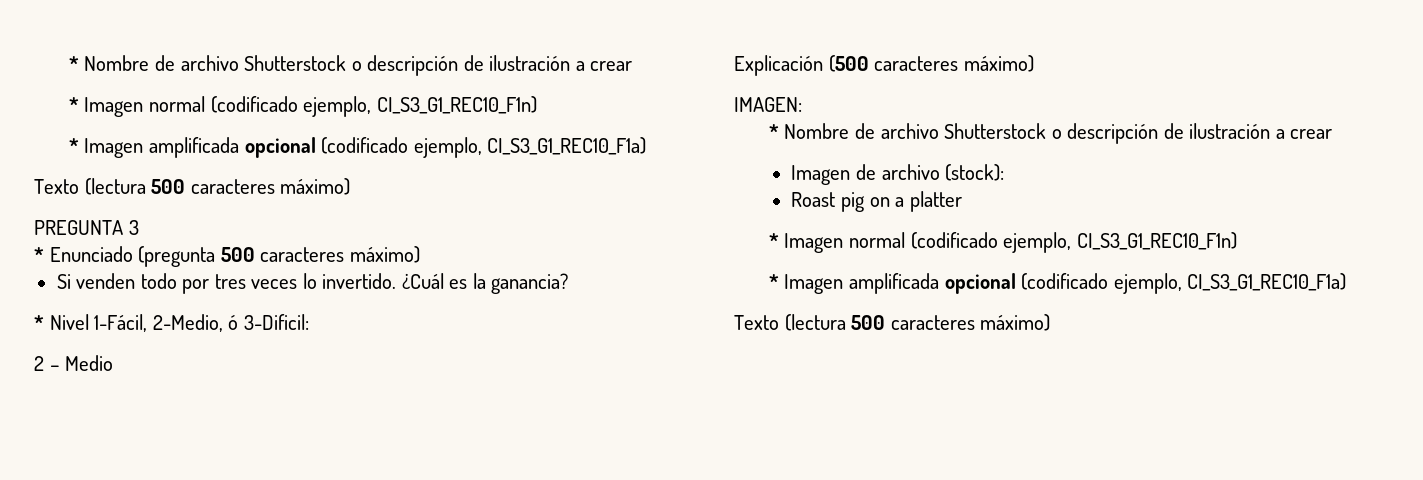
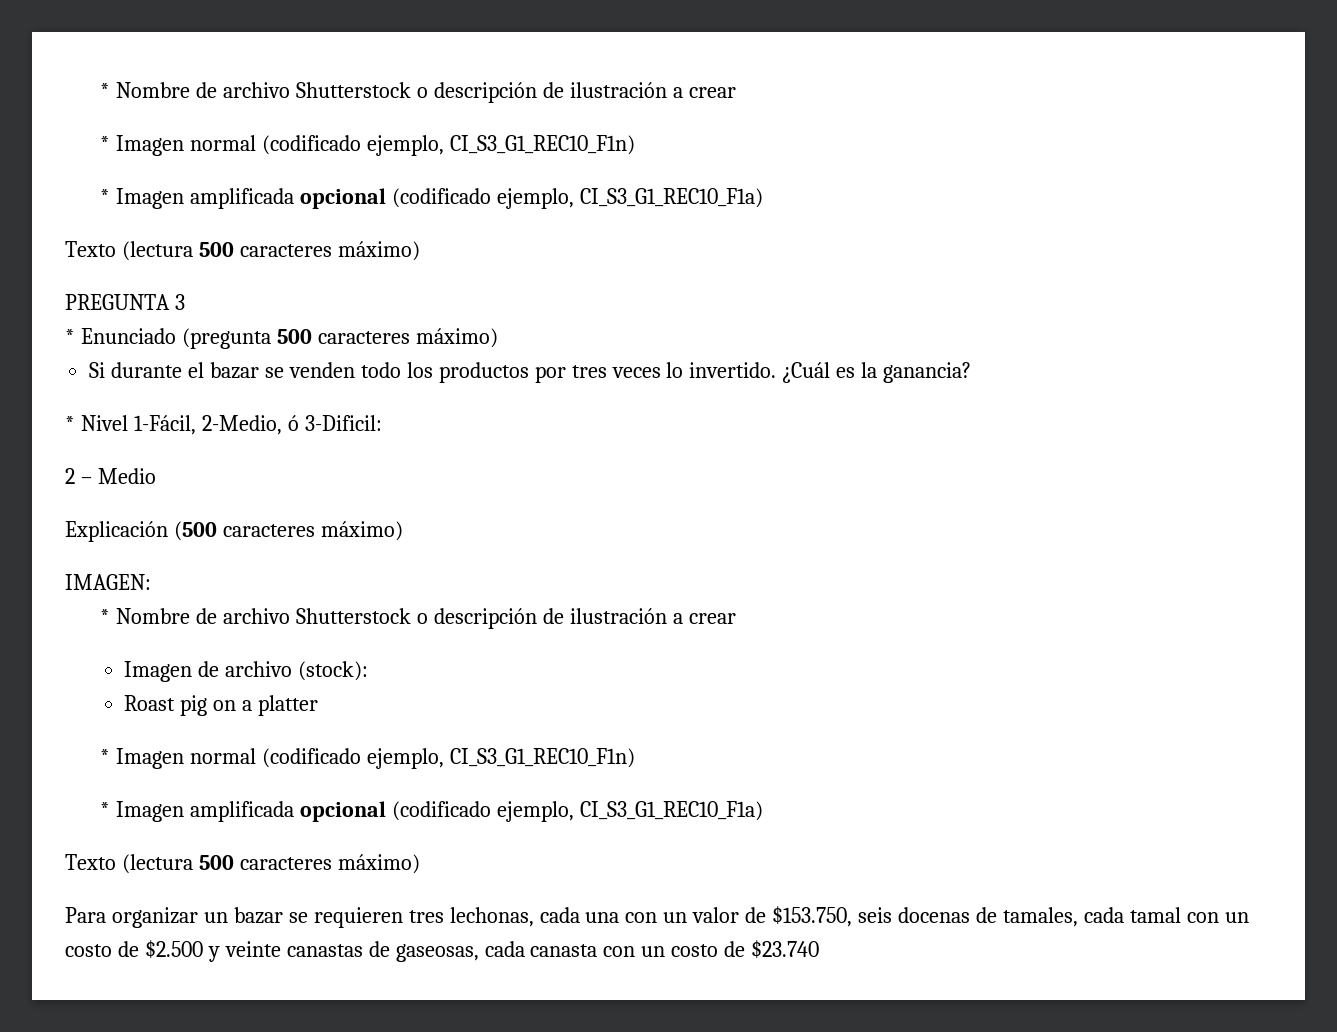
- Si venden todo por tres veces lo invertido.
+ Si durante el bazar se venden todo los productos por tres veces lo invertido.
+ Para organizar un bazar se requieren tres lechonas, cada una con un valor de $153.750, seis docenas de tamales, cada tamal con un costo de $2.500 y veinte canastas de gaseosas, cada canasta con un costo de $23.740

